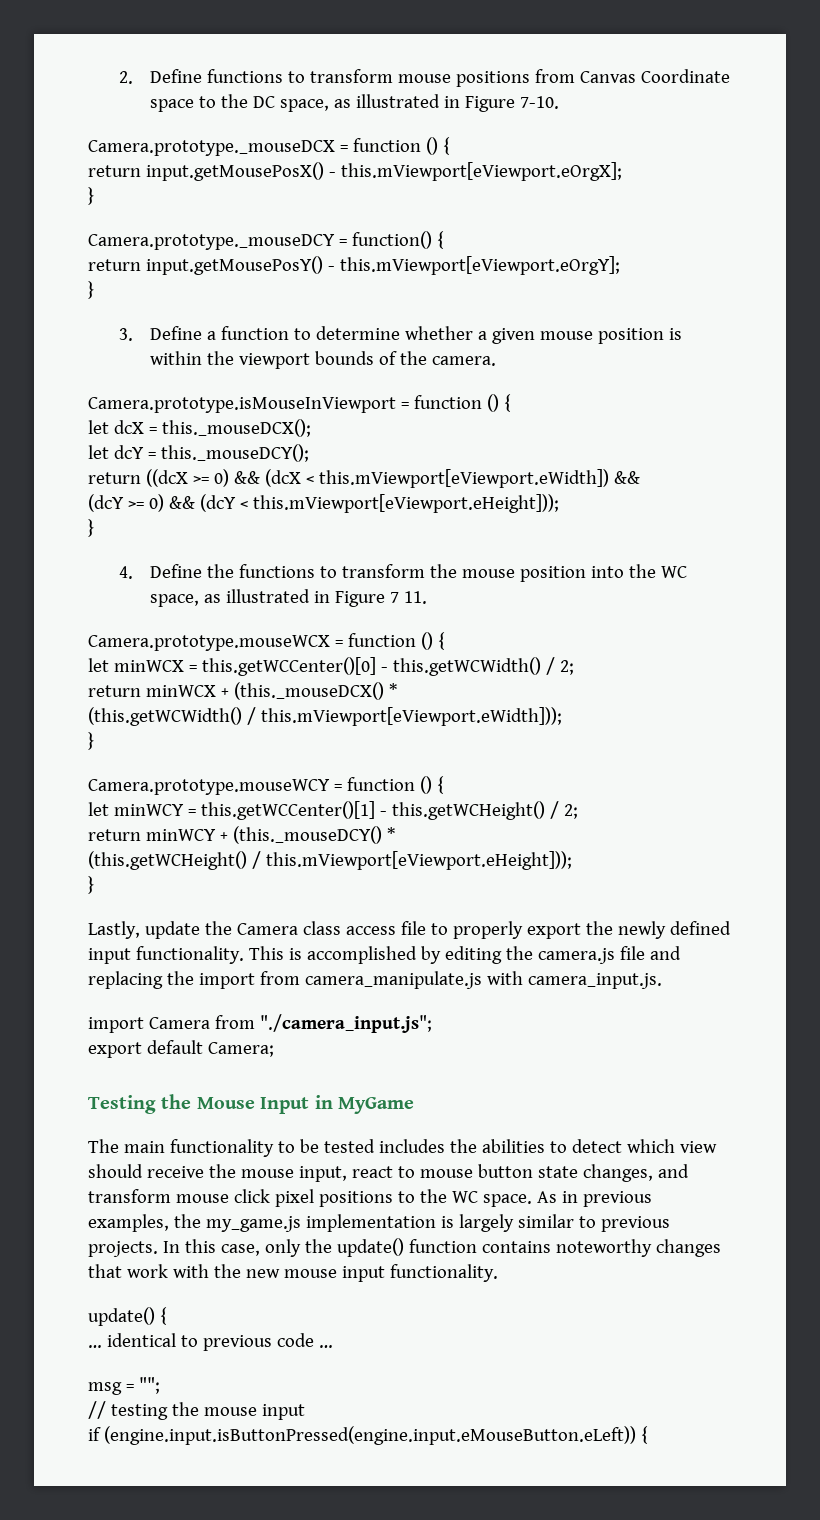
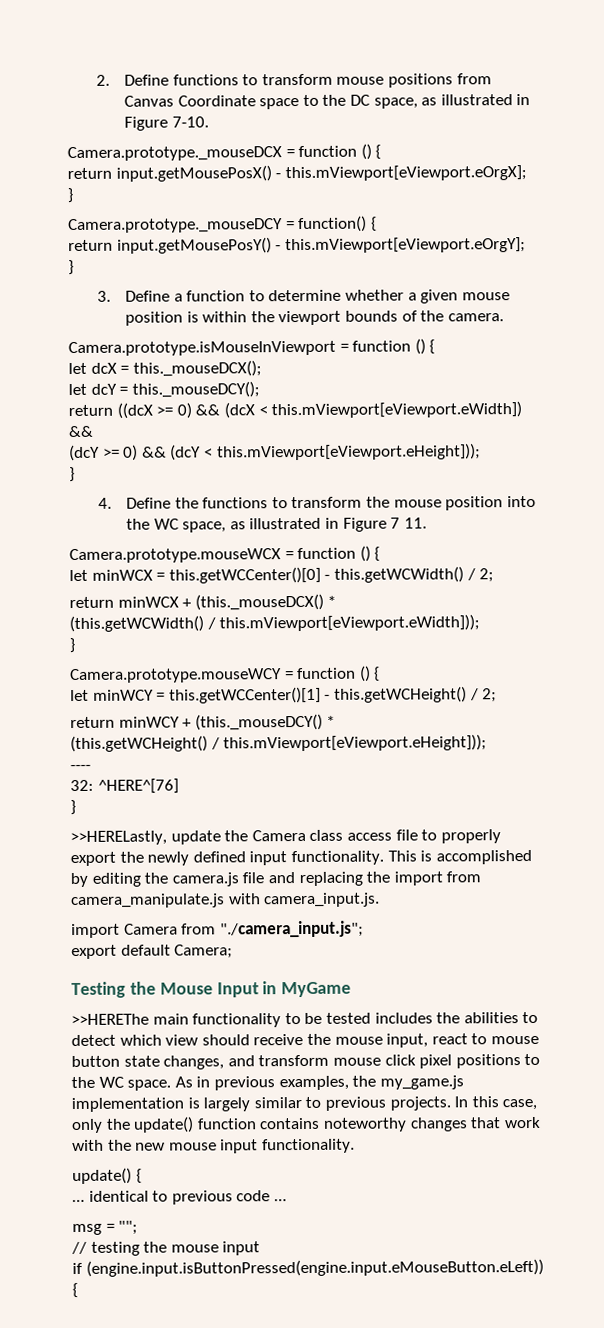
  (this.getWCHeight() / this.mViewport[eViewport.eHeight]));
+ ----
+ 32: ^HERE^[76]
  }
- Lastly, update the Camera class access file to properly export the newly defined input functionality.
+ >>HERELastly, update the Camera class access file to properly export the newly defined input functionality.
- The main functionality to be tested includes the abilities to detect which view should receive the mouse input, react to mouse button state changes, and transform mouse click pixel positions to the WC space.
+ >>HEREThe main functionality to be tested includes the abilities to detect which view should receive the mouse input, react to mouse button state changes, and transform mouse click pixel positions to the WC space.

